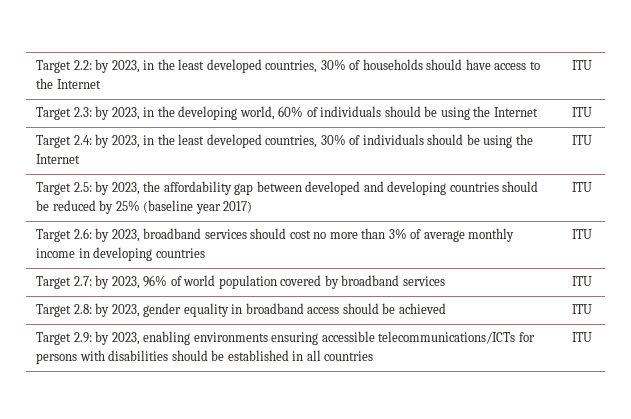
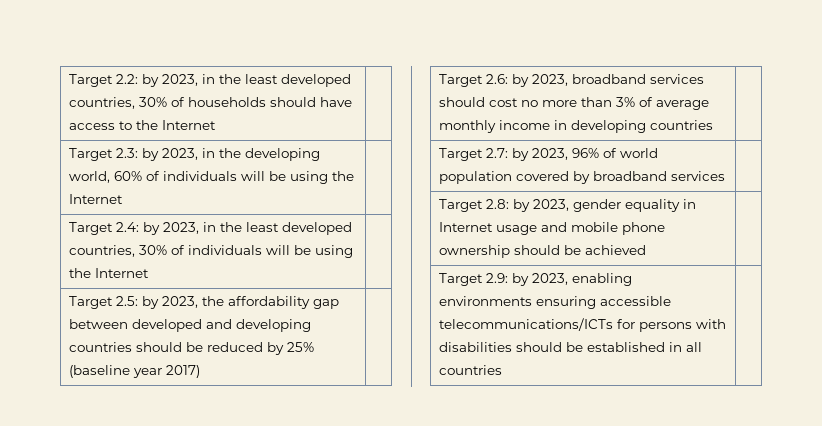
- Target 2.2: by 2023, in the least developed countries, 30% of households should have access to the Internet | ITU
+ Target 2.2: by 2023, in the least developed countries, 30% of households should have access to the Internet |
- Target 2.3: by 2023, in the developing world, 60% of individuals should be using the Internet | ITU
+ Target 2.3: by 2023, in the developing world, 60% of individuals will be using the Internet |
- Target 2.4: by 2023, in the least developed countries, 30% of individuals should be using the Internet | ITU
+ Target 2.4: by 2023, in the least developed countries, 30% of individuals will be using the Internet |
- Target 2.5: by 2023, the affordability gap between developed and developing countries should be reduced by 25% (baseline year 2017) | ITU
+ Target 2.5: by 2023, the affordability gap between developed and developing countries should be reduced by 25% (baseline year 2017) |
- Target 2.6: by 2023, broadband services should cost no more than 3% of average monthly income in developing countries | ITU
+ Target 2.6: by 2023, broadband services should cost no more than 3% of average monthly income in developing countries |
- Target 2.7: by 2023, 96% of world population covered by broadband services | ITU
+ Target 2.7: by 2023, 96% of world population covered by broadband services |
- Target 2.8: by 2023, gender equality in broadband access should be achieved | ITU
+ Target 2.8: by 2023, gender equality in Internet usage and mobile phone ownership should be achieved |
- Target 2.9: by 2023, enabling environments ensuring accessible telecommunications/ICTs for persons with disabilities should be established in all countries | ITU
+ Target 2.9: by 2023, enabling environments ensuring accessible telecommunications/ICTs for persons with disabilities should be established in all countries |

